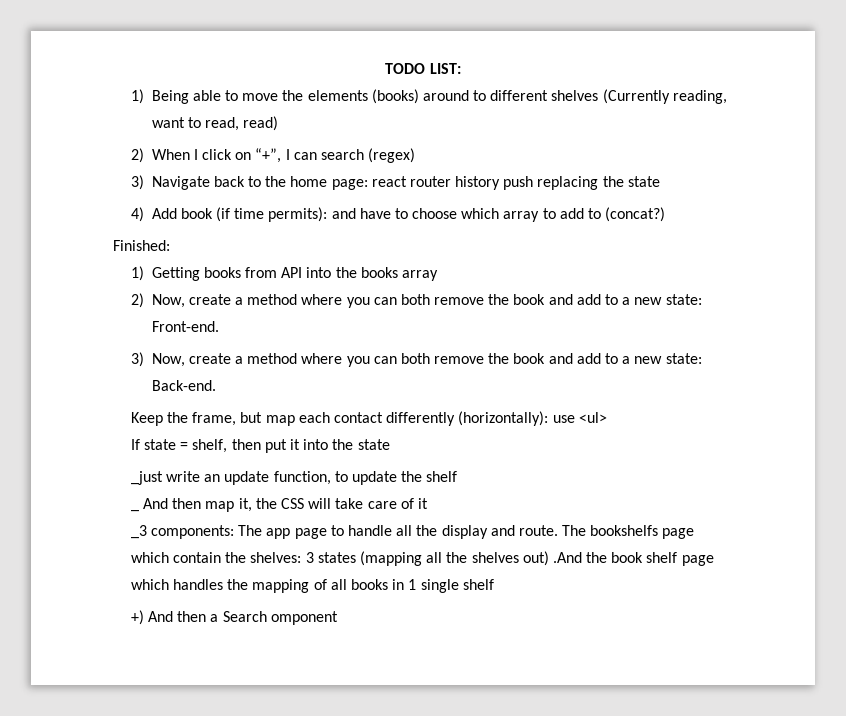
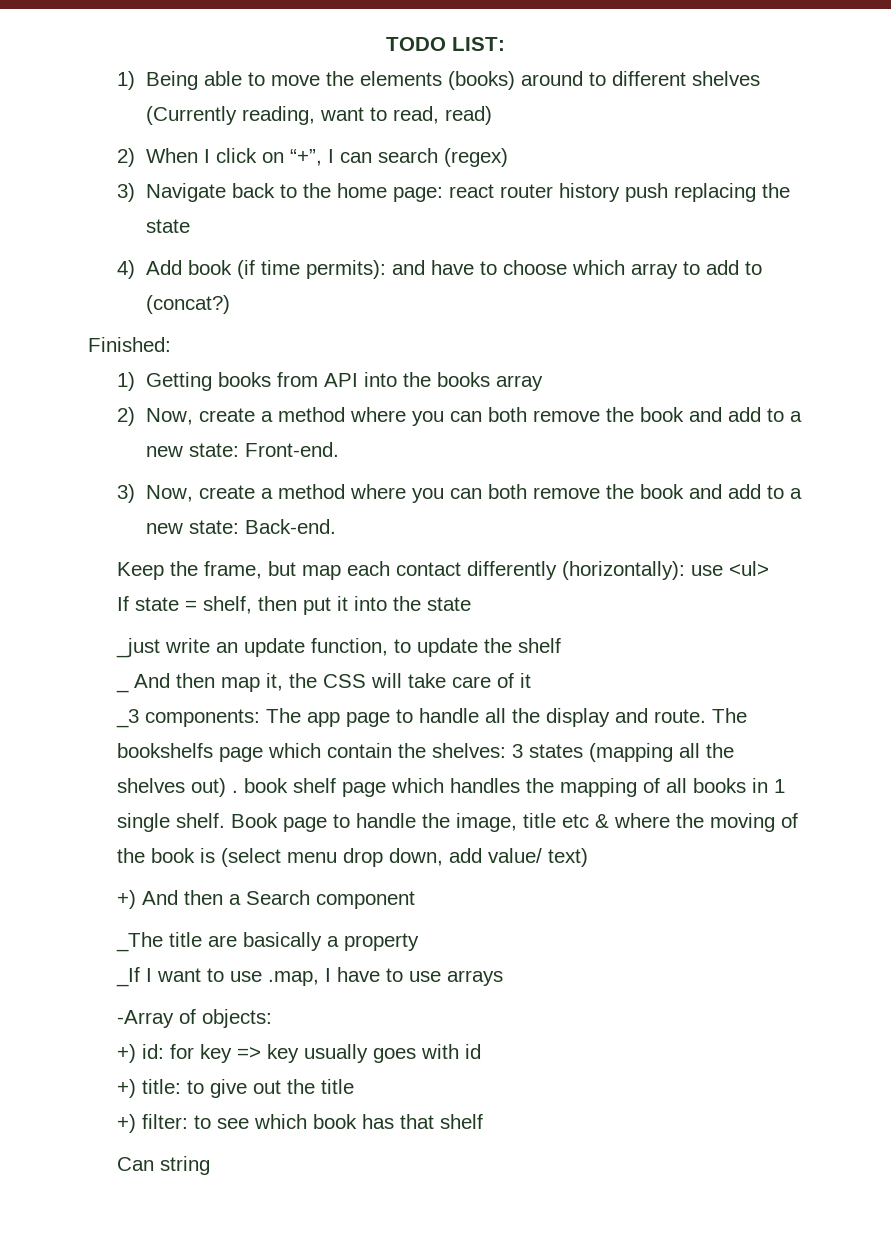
- The bookshelfs page which contain the shelves: 3 states (mapping all the shelves out) .And the book shelf page which handles the mapping of all books in 1 single shelf
+ The bookshelfs page which contain the shelves: 3 states (mapping all the shelves out) . book shelf page which handles the mapping of all books in 1 single shelf. Book page to handle the image, title etc & where the moving of the book is (select menu drop down, add value/ text)
- +) And then a Search omponent
+ +) And then a Search component
+ _The title are basically a property
+ _If I want to use .map, I have to use arrays
+ -Array of objects:
+ +) id: for key => key usually goes with id
+ +) title: to give out the title
+ +) filter: to see which book has that shelf
+ Can string

